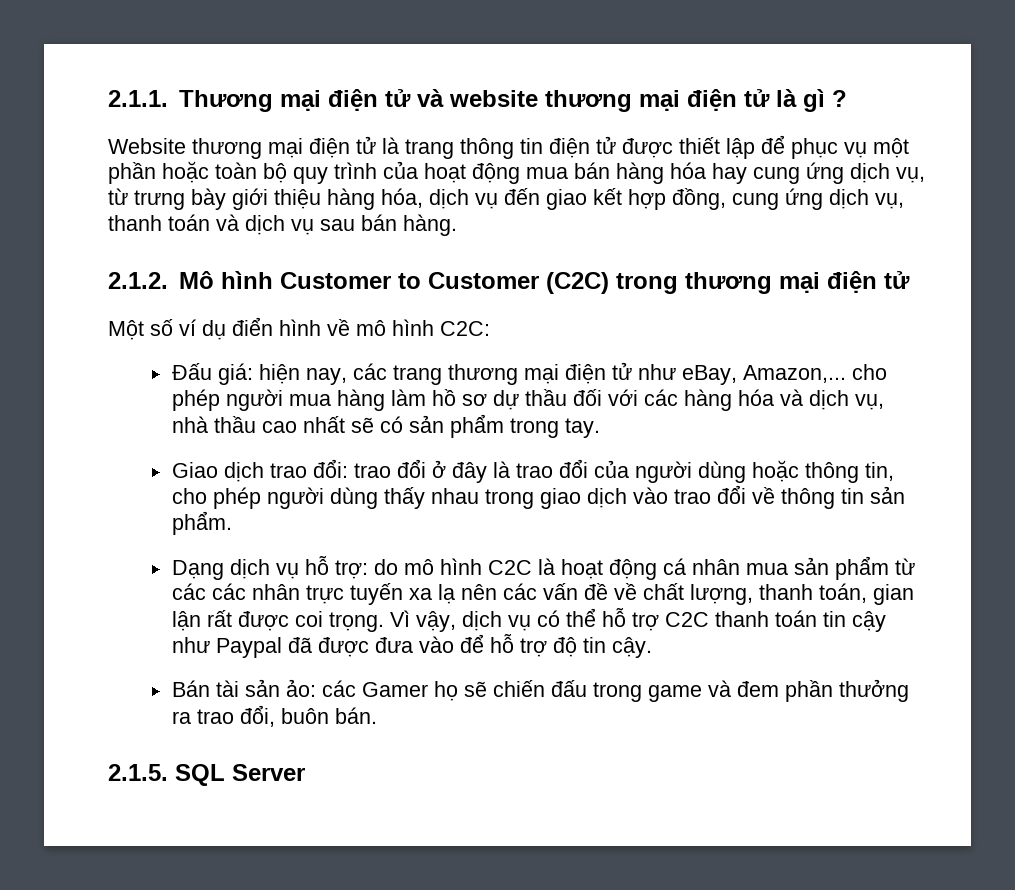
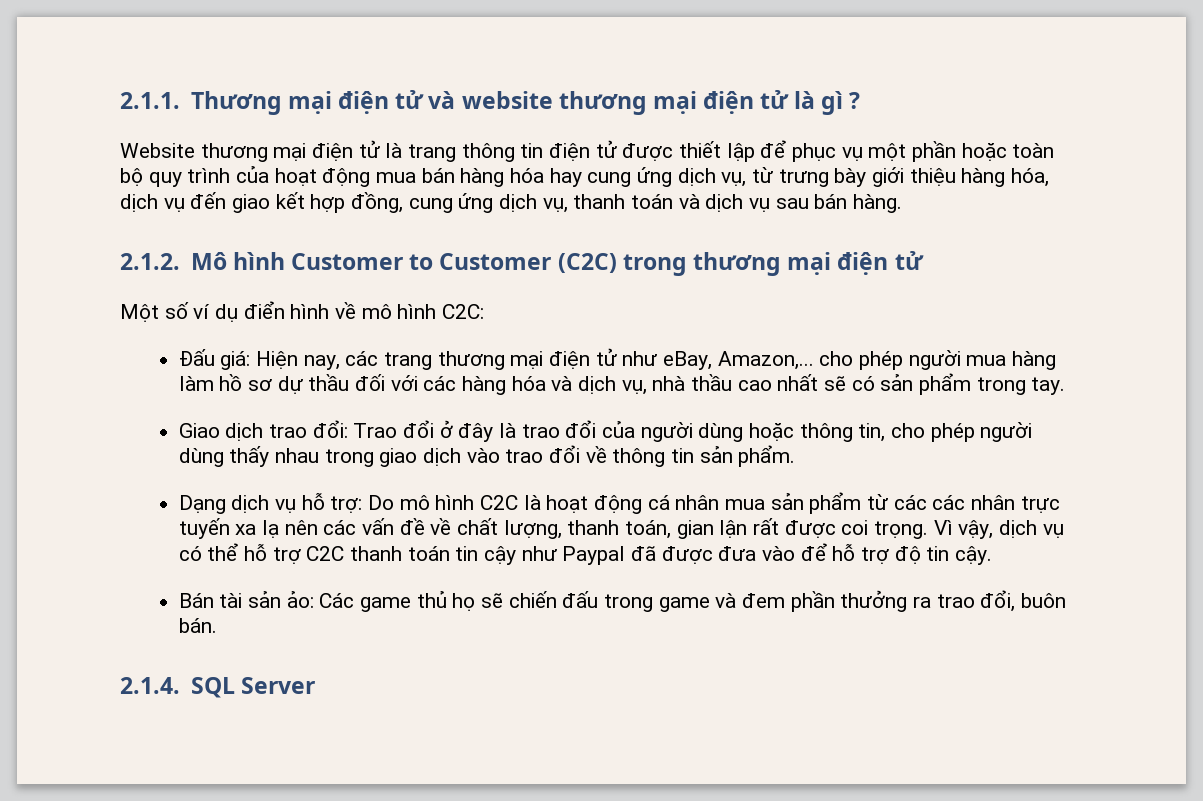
- Đấu giá: hiện nay, các trang thương mại điện tử như eBay, Amazon,... cho phép người mua hàng làm hồ sơ dự thầu đối với các hàng hóa và dịch vụ, nhà thầu cao nhất sẽ có sản phẩm trong tay.
+ Đấu giá: Hiện nay, các trang thương mại điện tử như eBay, Amazon,... cho phép người mua hàng làm hồ sơ dự thầu đối với các hàng hóa và dịch vụ, nhà thầu cao nhất sẽ có sản phẩm trong tay.
- Giao dịch trao đổi: trao đổi ở đây là trao đổi của người dùng hoặc thông tin, cho phép người dùng thấy nhau trong giao dịch vào trao đổi về thông tin sản phẩm.
+ Giao dịch trao đổi: Trao đổi ở đây là trao đổi của người dùng hoặc thông tin, cho phép người dùng thấy nhau trong giao dịch vào trao đổi về thông tin sản phẩm.
- Dạng dịch vụ hỗ trợ: do mô hình C2C là hoạt động cá nhân mua sản phẩm từ các các nhân trực tuyến xa lạ nên các vấn đề về chất lượng, thanh toán, gian lận rất được coi trọng.
+ Dạng dịch vụ hỗ trợ: Do mô hình C2C là hoạt động cá nhân mua sản phẩm từ các các nhân trực tuyến xa lạ nên các vấn đề về chất lượng, thanh toán, gian lận rất được coi trọng.
- Bán tài sản ảo: các Gamer họ sẽ chiến đấu trong game và đem phần thưởng ra trao đổi, buôn bán.
+ Bán tài sản ảo: Các game thủ họ sẽ chiến đấu trong game và đem phần thưởng ra trao đổi, buôn bán.
- 2.1.5. SQL Server
+ 2.1.4. SQL Server

